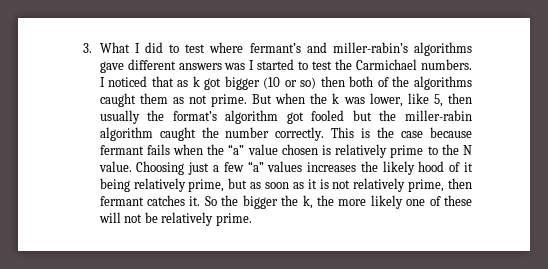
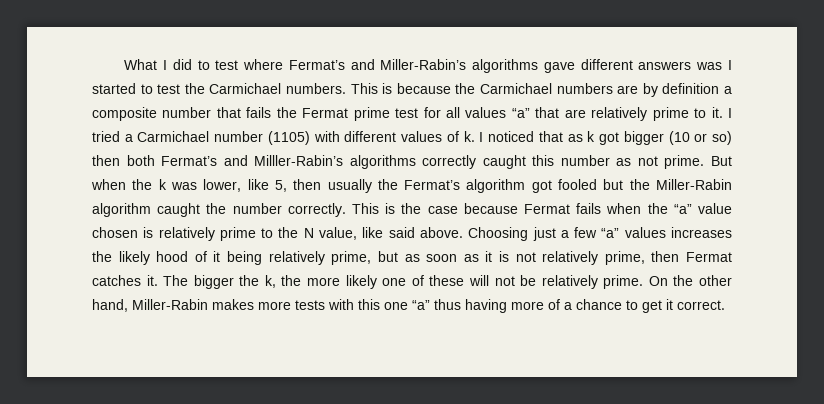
- 3. What I did to test where fermant’s and miller-rabin’s algorithms gave different answers was I started to test the Carmichael numbers.
+ What I did to test where Fermat’s and Miller-Rabin’s algorithms gave different answers was I started to test the Carmichael numbers.
+ This is because the Carmichael numbers are by definition a composite number that fails the Fermat prime test for all values “a” that are relatively prime to it. I tried a Carmichael number (1105) with different values of k.
- I noticed that as k got bigger (10 or so) then both of the algorithms caught them as not prime.
+ I noticed that as k got bigger (10 or so) then both Fermat’s and Milller-Rabin’s algorithms correctly caught this number as not prime.
- But when the k was lower, like 5, then usually the format’s algorithm got fooled but the miller-rabin algorithm caught the number correctly.
+ But when the k was lower, like 5, then usually the Fermat’s algorithm got fooled but the Miller-Rabin algorithm caught the number correctly.
- This is the case because fermant fails when the “a” value chosen is relatively prime to the N value.
+ This is the case because Fermat fails when the “a” value chosen is relatively prime to the N value, like said above.
- Choosing just a few “a” values increases the likely hood of it being relatively prime, but as soon as it is not relatively prime, then fermant catches it.
+ Choosing just a few “a” values increases the likely hood of it being relatively prime, but as soon as it is not relatively prime, then Fermat catches it.
- So the bigger the k, the more likely one of these will not be relatively prime.
+ The bigger the k, the more likely one of these will not be relatively prime.
+ On the other hand, Miller-Rabin makes more tests with this one “a” thus having more of a chance to get it correct.

